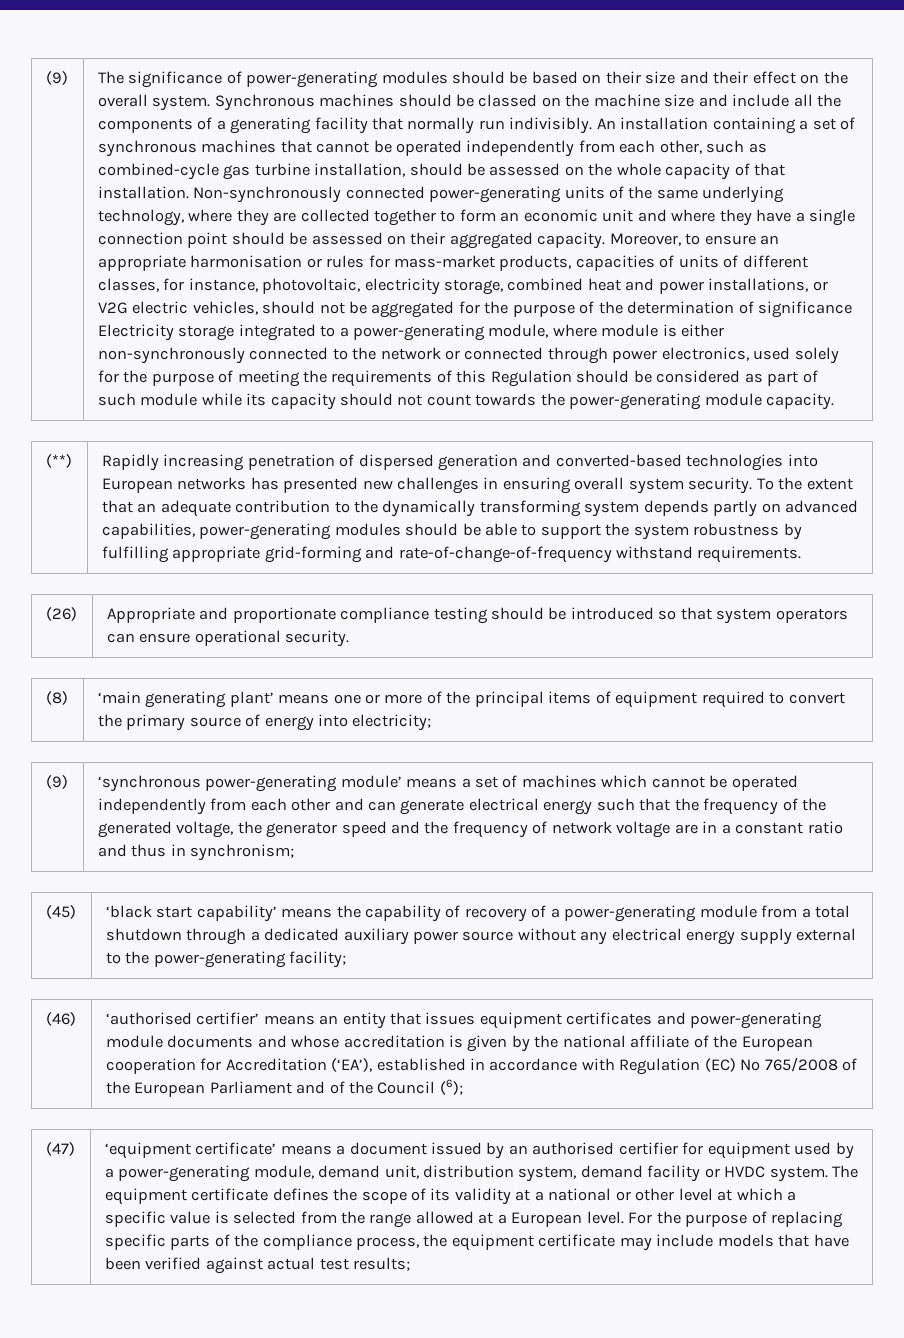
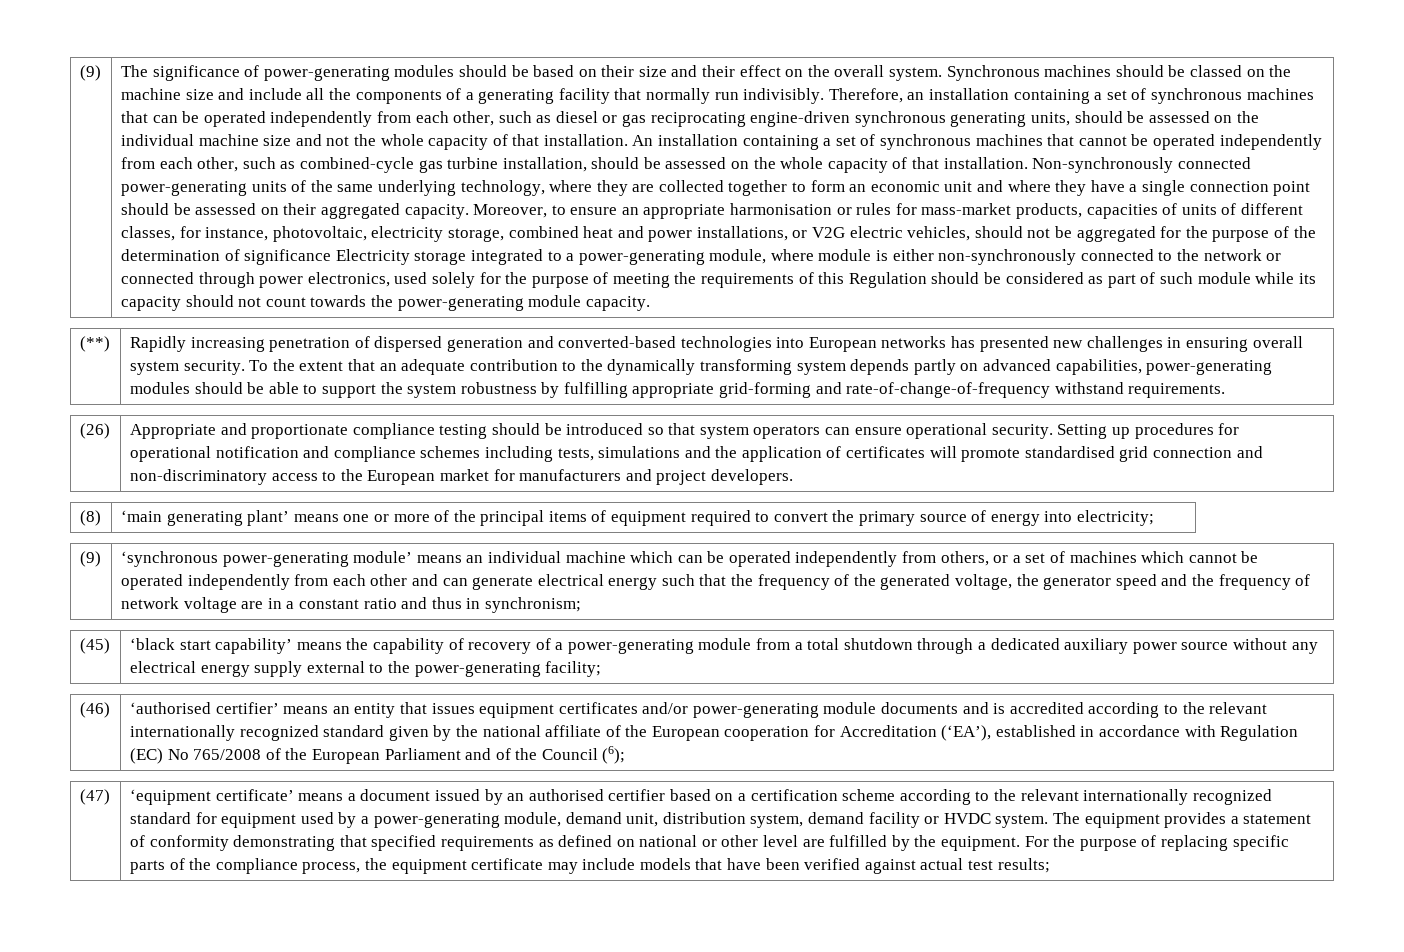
+ Therefore, an installation containing a set of synchronous machines that can be operated independently from each other, such as diesel or gas reciprocating engine-driven synchronous generating units, should be assessed on the individual machine size and not the whole capacity of that installation.
+ Setting up procedures for operational notification and compliance schemes including tests, simulations and the application of certificates will promote standardised grid connection and non-discriminatory access to the European market for manufacturers and project developers.
- ‘synchronous power-generating module’ means a set of machines which cannot be operated independently from each other and can generate electrical energy such that the frequency of the generated voltage, the generator speed and the frequency of network voltage are in a constant ratio and thus in synchronism;
+ ‘synchronous power-generating module’ means an individual machine which can be operated independently from others, or a set of machines which cannot be operated independently from each other and can generate electrical energy such that the frequency of the generated voltage, the generator speed and the frequency of network voltage are in a constant ratio and thus in synchronism;
- ‘authorised certifier’ means an entity that issues equipment certificates and power-generating module documents and whose accreditation is given by the national affiliate of the European cooperation for Accreditation (‘EA’), established in accordance with Regulation (EC) No 765/2008 of the European Parliament and of the Council (6);
+ ‘authorised certifier’ means an entity that issues equipment certificates and/or power-generating module documents and is accredited according to the relevant internationally recognized standard given by the national affiliate of the European cooperation for Accreditation (‘EA’), established in accordance with Regulation (EC) No 765/2008 of the European Parliament and of the Council (6);
- ‘equipment certificate’ means a document issued by an authorised certifier for equipment used by a power-generating module, demand unit, distribution system, demand facility or HVDC system.
+ ‘equipment certificate’ means a document issued by an authorised certifier based on a certification scheme according to the relevant internationally recognized standard for equipment used by a power-generating module, demand unit, distribution system, demand facility or HVDC system.
- The equipment certificate defines the scope of its validity at a national or other level at which a specific value is selected from the range allowed at a European level.
+ The equipment provides a statement of conformity demonstrating that specified requirements as defined on national or other level are fulfilled by the equipment.

